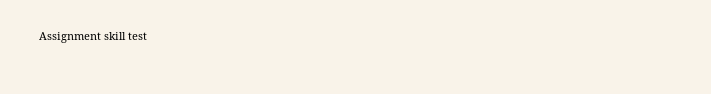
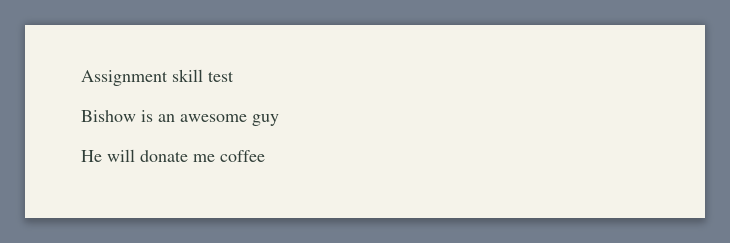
+ Bishow is an awesome guy
+ He will donate me coffee

